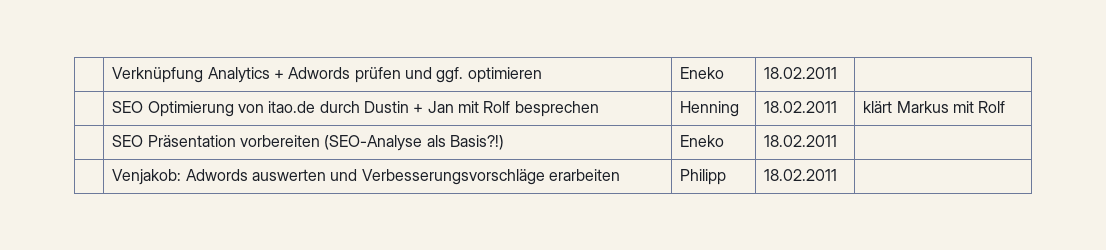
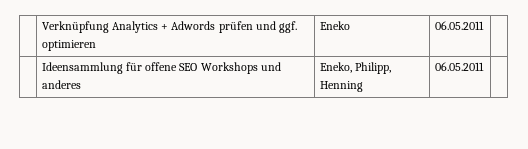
- | Verknüpfung Analytics + Adwords prüfen und ggf. optimieren | Eneko | 18.02.2011 |
- | SEO Optimierung von itao.de durch Dustin + Jan mit Rolf besprechen | Henning | 18.02.2011 | klärt Markus mit Rolf
- | SEO Präsentation vorbereiten (SEO-Analyse als Basis?!) | Eneko | 18.02.2011 |
- | Venjakob: Adwords auswerten und Verbesserungsvorschläge erarbeiten | Philipp | 18.02.2011 |
+ | Verknüpfung Analytics + Adwords prüfen und ggf. optimieren | Eneko | 06.05.2011 |
+ | Ideensammlung für offene SEO Workshops und anderes | Eneko, Philipp, Henning | 06.05.2011 |

